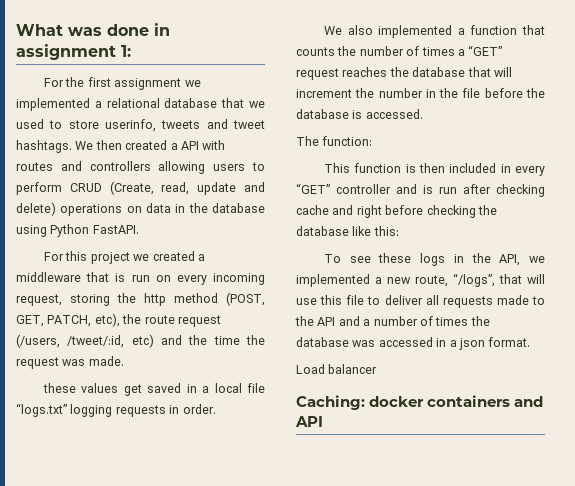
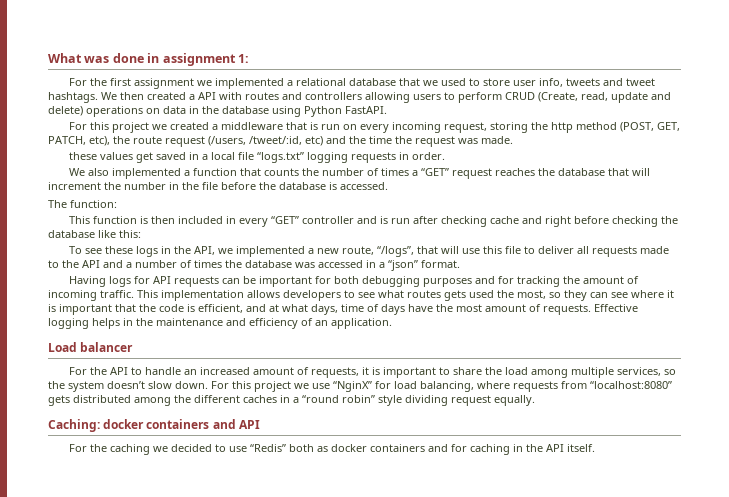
- For the first assignment we implemented a relational database that we used to store userinfo, tweets and tweet hashtags.
+ For the first assignment we implemented a relational database that we used to store user info, tweets and tweet hashtags.
- To see these logs in the API, we implemented a new route, “/logs”, that will use this file to deliver all requests made to the API and a number of times the database was accessed in a json format.
+ To see these logs in the API, we implemented a new route, “/logs”, that will use this file to deliver all requests made to the API and a number of times the database was accessed in a “json” format.
+ Having logs for API requests can be important for both debugging purposes and for tracking the amount of incoming traffic. This implementation allows developers to see what routes gets used the most, so they can see where it is important that the code is efficient, and at what days, time of days have the most amount of requests. Effective logging helps in the maintenance and efficiency of an application.
  Load balancer
+ For the API to handle an increased amount of requests, it is important to share the load among multiple services, so the system doesn’t slow down. For this project we use “NginX” for load balancing, where requests from “localhost:8080” gets distributed among the different caches in a “round robin” style dividing request equally.
+ For the caching we decided to use “Redis” both as docker containers and for caching in the API itself.

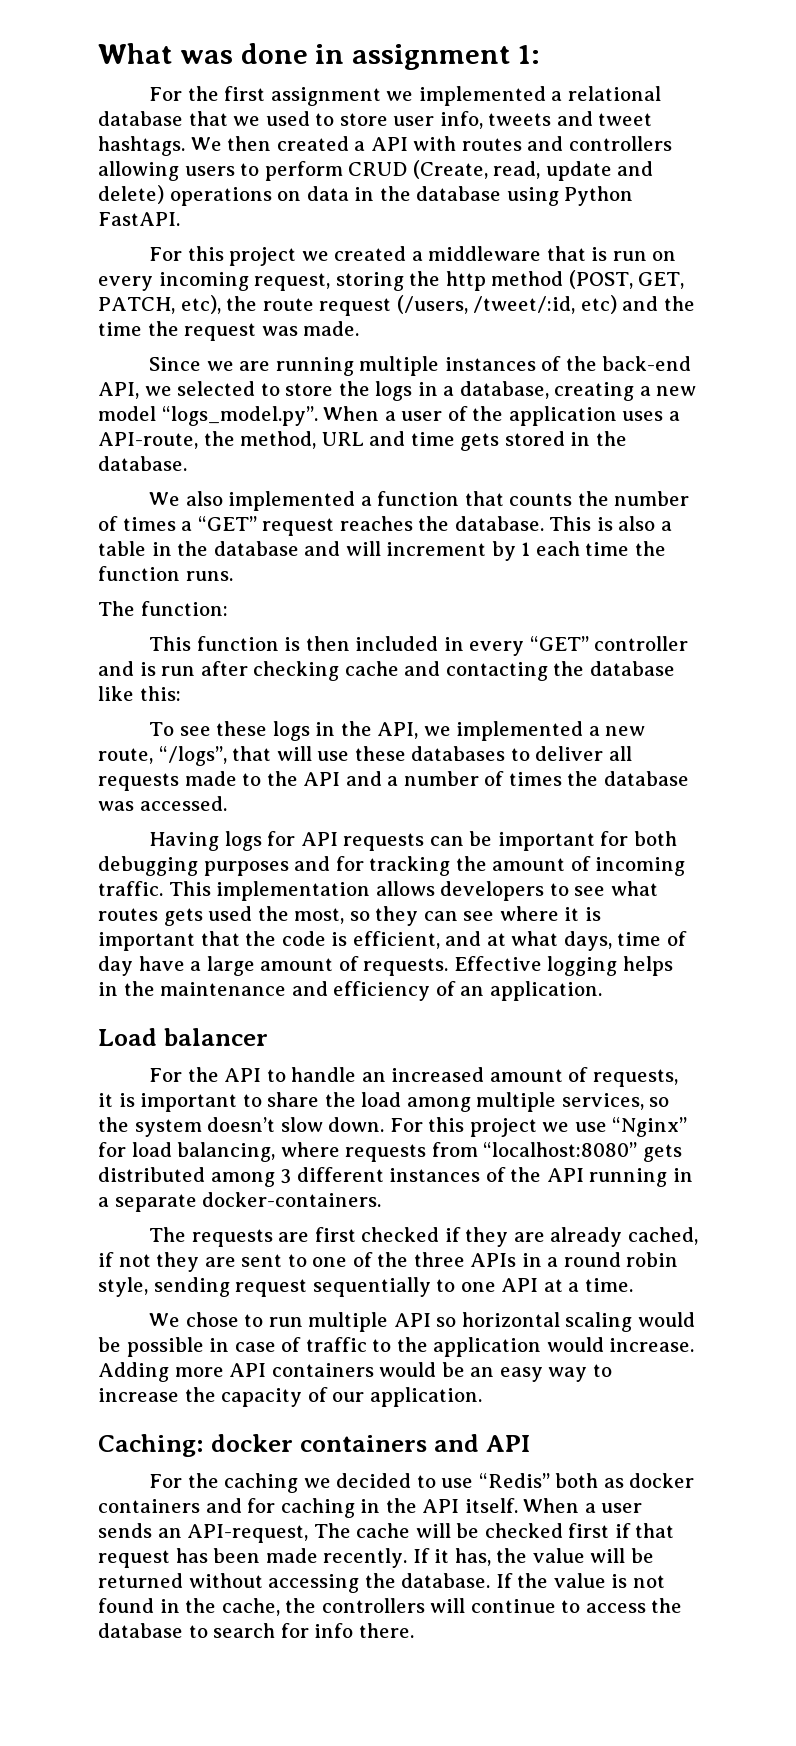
- these values get saved in a local file “logs.txt” logging requests in order.
+ Since we are running multiple instances of the back-end API, we selected to store the logs in a database, creating a new model “logs_model.py”. When a user of the application uses a API-route, the method, URL and time gets stored in the database.
- We also implemented a function that counts the number of times a “GET” request reaches the database that will increment the number in the file before the database is accessed.
+ We also implemented a function that counts the number of times a “GET” request reaches the database. This is also a table in the database and will increment by 1 each time the function runs.
- This function is then included in every “GET” controller and is run after checking cache and right before checking the database like this:
+ This function is then included in every “GET” controller and is run after checking cache and contacting the database like this:
- To see these logs in the API, we implemented a new route, “/logs”, that will use this file to deliver all requests made to the API and a number of times the database was accessed in a “json” format.
+ To see these logs in the API, we implemented a new route, “/logs”, that will use these databases to deliver all requests made to the API and a number of times the database was accessed.
- This implementation allows developers to see what routes gets used the most, so they can see where it is important that the code is efficient, and at what days, time of days have the most amount of requests.
+ This implementation allows developers to see what routes gets used the most, so they can see where it is important that the code is efficient, and at what days, time of day have a large amount of requests.
- For this project we use “NginX” for load balancing, where requests from “localhost:8080” gets distributed among the different caches in a “round robin” style dividing request equally.
+ For this project we use “Nginx” for load balancing, where requests from “localhost:8080” gets distributed among 3 different instances of the API running in a separate docker-containers.
+ The requests are first checked if they are already cached, if not they are sent to one of the three APIs in a round robin style, sending request sequentially to one API at a time.
+ We chose to run multiple API so horizontal scaling would be possible in case of traffic to the application would increase. Adding more API containers would be an easy way to increase the capacity of our application.
+ When a user sends an API-request, The cache will be checked first if that request has been made recently. If it has, the value will be returned without accessing the database. If the value is not found in the cache, the controllers will continue to access the database to search for info there.

